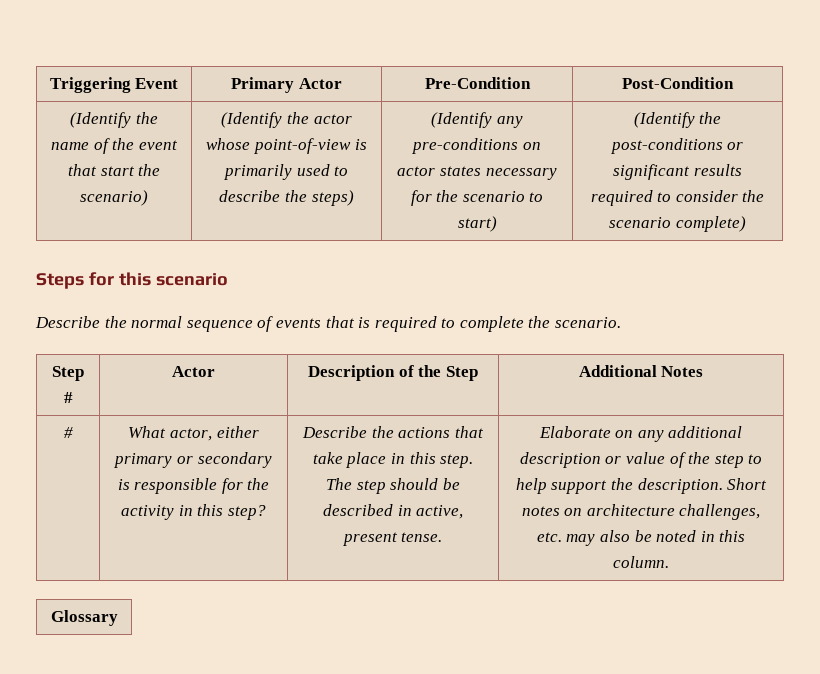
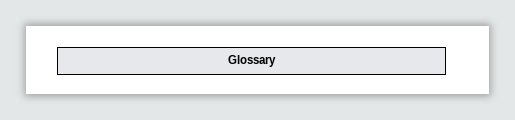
- Triggering Event | Primary Actor | Pre-Condition | Post-Condition
- (Identify the name of the event that start the scenario) | (Identify the actor whose point-of-view is primarily used to describe the steps) | (Identify any pre-conditions on actor states necessary for the scenario to start) | (Identify the post-conditions or significant results required to consider the scenario complete)
- Steps for this scenario
- Describe the normal sequence of events that is required to complete the scenario.
- Step # | Actor | Description of the Step | Additional Notes
- # | What actor, either primary or secondary is responsible for the activity in this step? | Describe the actions that take place in this step. The step should be described in active, present tense. | Elaborate on any additional description or value of the step to help support the description. Short notes on architecture challenges, etc. may also be noted in this column.

